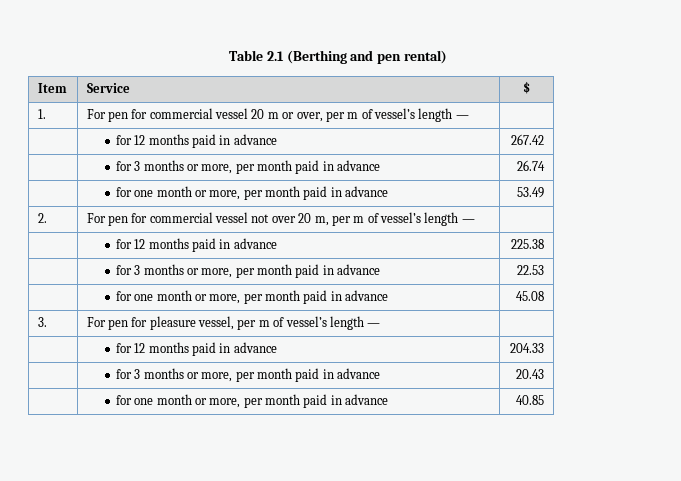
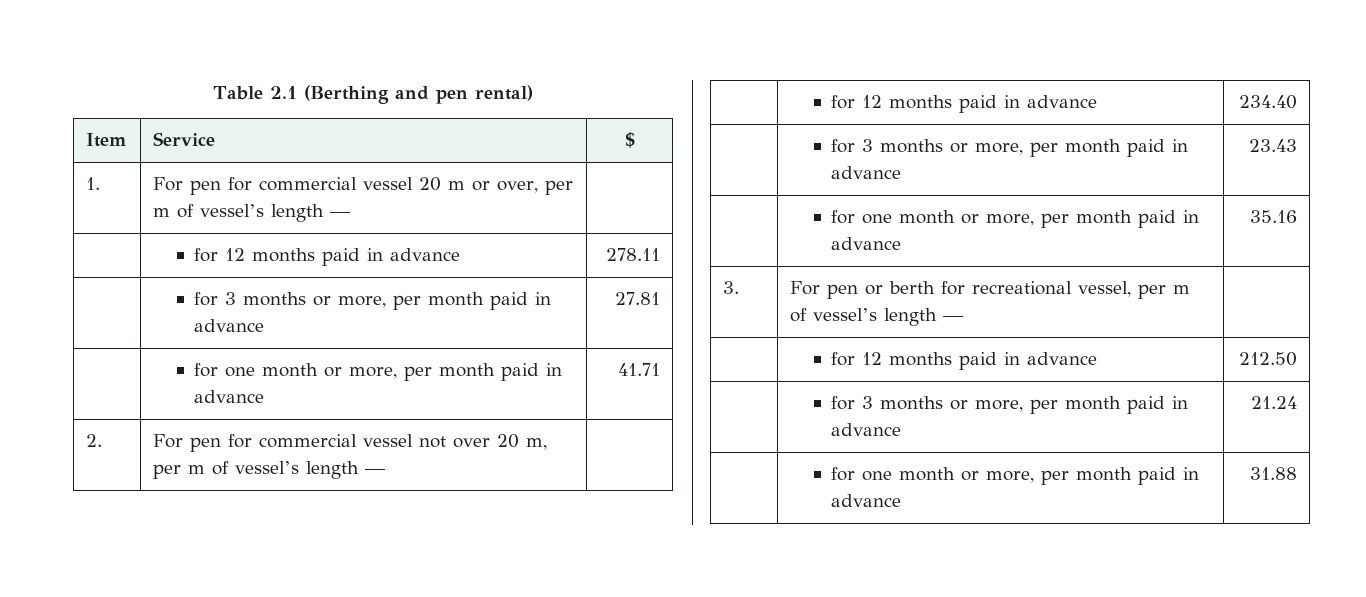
- | for 12 months paid in advance | 267.42
+ | for 12 months paid in advance | 278.11
- | for 3 months or more, per month paid in advance | 26.74
+ | for 3 months or more, per month paid in advance | 27.81
- | for one month or more, per month paid in advance | 53.49
+ | for one month or more, per month paid in advance | 41.71
- | for 12 months paid in advance | 225.38
+ | for 12 months paid in advance | 234.40
- | for 3 months or more, per month paid in advance | 22.53
+ | for 3 months or more, per month paid in advance | 23.43
- | for one month or more, per month paid in advance | 45.08
+ | for one month or more, per month paid in advance | 35.16
- 3. | For pen for pleasure vessel, per m of vessel’s length — |
+ 3. | For pen or berth for recreational vessel, per m of vessel’s length — |
- | for 12 months paid in advance | 204.33
+ | for 12 months paid in advance | 212.50
- | for 3 months or more, per month paid in advance | 20.43
+ | for 3 months or more, per month paid in advance | 21.24
- | for one month or more, per month paid in advance | 40.85
+ | for one month or more, per month paid in advance | 31.88

